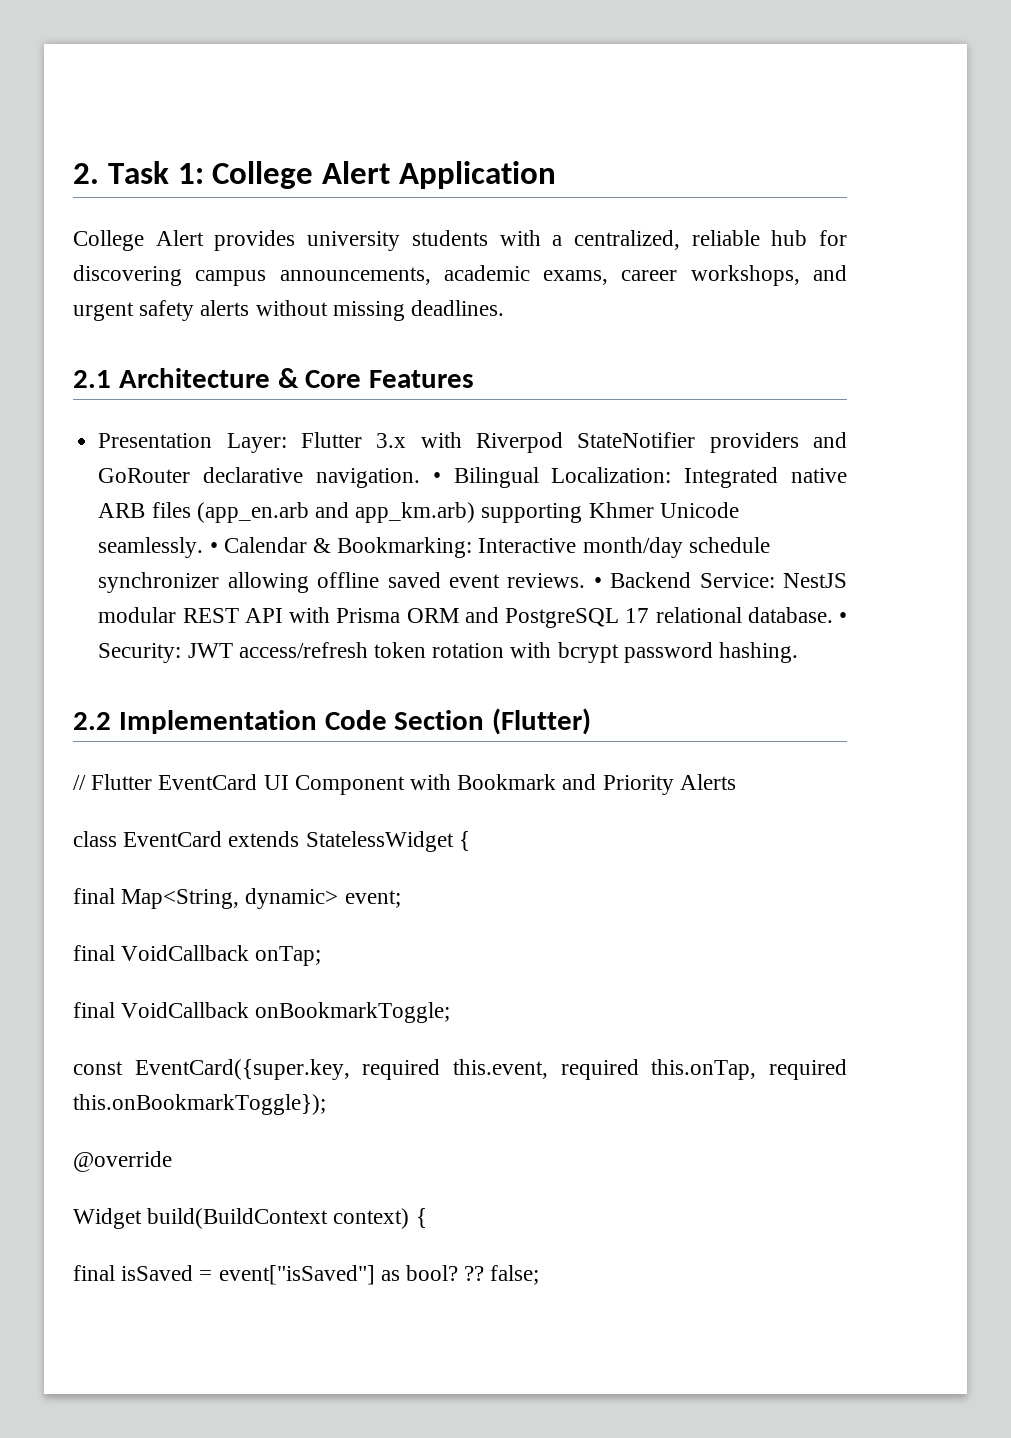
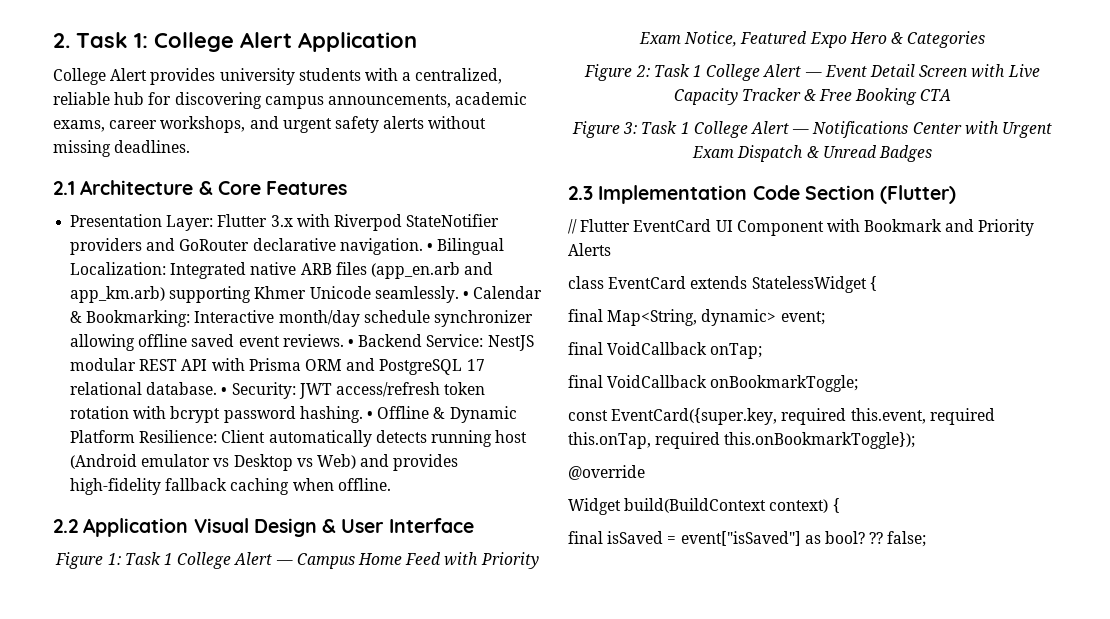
- • Security: JWT access/refresh token rotation with bcrypt password hashing.
- 2.2 Implementation Code Section (Flutter)
+ • Security: JWT access/refresh token rotation with bcrypt password hashing. • Offline & Dynamic Platform Resilience: Client automatically detects running host (Android emulator vs Desktop vs Web) and provides high-fidelity fallback caching when offline.
+ 2.2 Application Visual Design & User Interface
+ Figure 1: Task 1 College Alert — Campus Home Feed with Priority Exam Notice, Featured Expo Hero & Categories
+ Figure 2: Task 1 College Alert — Event Detail Screen with Live Capacity Tracker & Free Booking CTA
+ Figure 3: Task 1 College Alert — Notifications Center with Urgent Exam Dispatch & Unread Badges
+ 2.3 Implementation Code Section (Flutter)

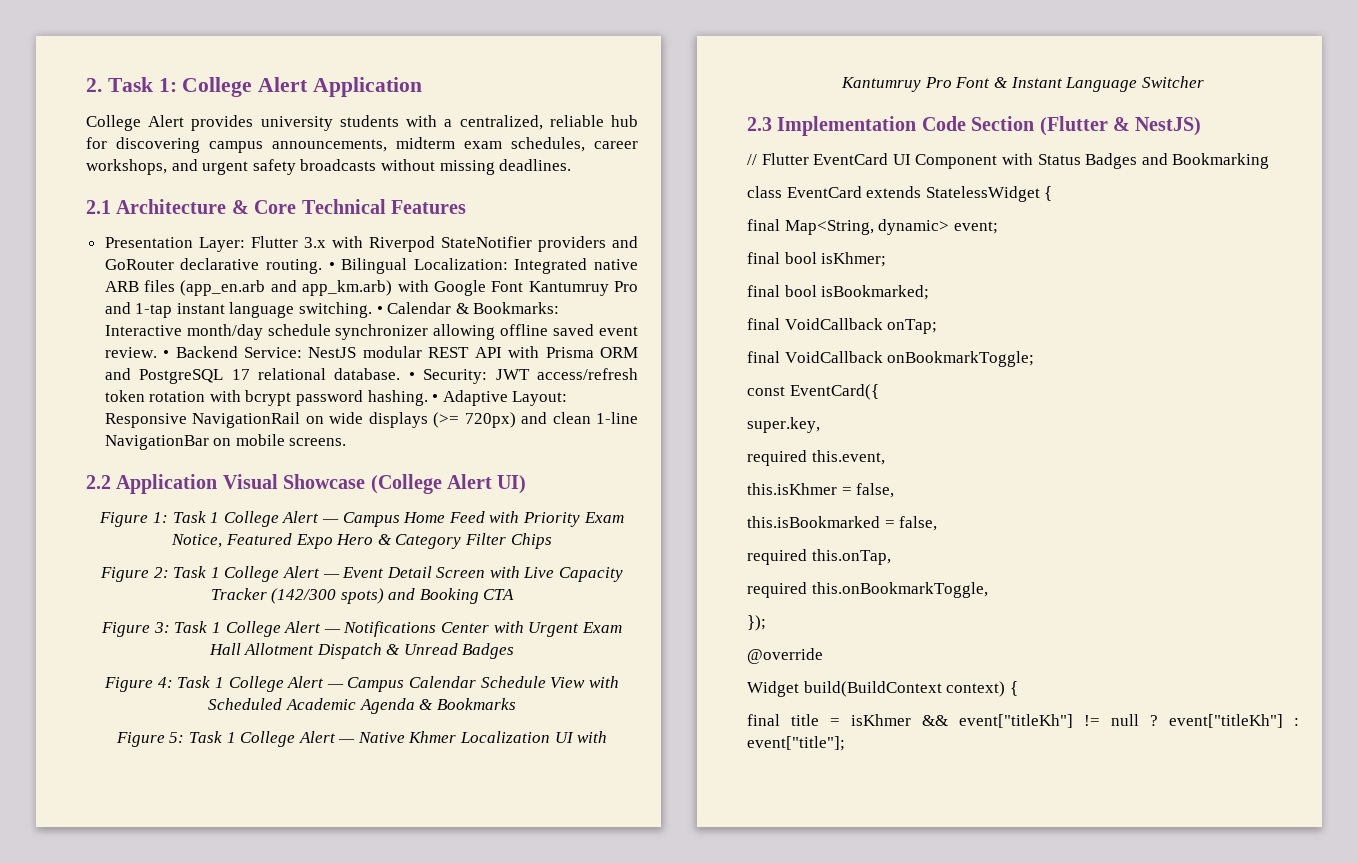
- College Alert provides university students with a centralized, reliable hub for discovering campus announcements, academic exams, career workshops, and urgent safety alerts without missing deadlines.
+ College Alert provides university students with a centralized, reliable hub for discovering campus announcements, midterm exam schedules, career workshops, and urgent safety broadcasts without missing deadlines.
- 2.1 Architecture & Core Features
+ 2.1 Architecture & Core Technical Features
- Presentation Layer: Flutter 3.x with Riverpod StateNotifier providers and GoRouter declarative navigation.
+ Presentation Layer: Flutter 3.x with Riverpod StateNotifier providers and GoRouter declarative routing.
- • Bilingual Localization: Integrated native ARB files (app_en.arb and app_km.arb) supporting Khmer Unicode seamlessly.
+ • Bilingual Localization: Integrated native ARB files (app_en.arb and app_km.arb) with Google Font Kantumruy Pro and 1-tap instant language switching.
- • Calendar & Bookmarking: Interactive month/day schedule synchronizer allowing offline saved event reviews.
+ • Calendar & Bookmarks: Interactive month/day schedule synchronizer allowing offline saved event review.
- • Offline & Dynamic Platform Resilience: Client automatically detects running host (Android emulator vs Desktop vs Web) and provides high-fidelity fallback caching when offline.
+ • Adaptive Layout: Responsive NavigationRail on wide displays (>= 720px) and clean 1-line NavigationBar on mobile screens.
- 2.2 Application Visual Design & User Interface
+ 2.2 Application Visual Showcase (College Alert UI)
- Figure 1: Task 1 College Alert — Campus Home Feed with Priority Exam Notice, Featured Expo Hero & Categories
+ Figure 1: Task 1 College Alert — Campus Home Feed with Priority Exam Notice, Featured Expo Hero & Category Filter Chips
- Figure 2: Task 1 College Alert — Event Detail Screen with Live Capacity Tracker & Free Booking CTA
+ Figure 2: Task 1 College Alert — Event Detail Screen with Live Capacity Tracker (142/300 spots) and Booking CTA
- Figure 3: Task 1 College Alert — Notifications Center with Urgent Exam Dispatch & Unread Badges
+ Figure 3: Task 1 College Alert — Notifications Center with Urgent Exam Hall Allotment Dispatch & Unread Badges
+ Figure 4: Task 1 College Alert — Campus Calendar Schedule View with Scheduled Academic Agenda & Bookmarks
+ Figure 5: Task 1 College Alert — Native Khmer Localization UI with Kantumruy Pro Font & Instant Language Switcher
- 2.3 Implementation Code Section (Flutter)
+ 2.3 Implementation Code Section (Flutter & NestJS)
- // Flutter EventCard UI Component with Bookmark and Priority Alerts
+ // Flutter EventCard UI Component with Status Badges and Bookmarking
+ final bool isKhmer;
+ final bool isBookmarked;
- const EventCard({super.key, required this.event, required this.onTap, required this.onBookmarkToggle});
+ const EventCard({
+ super.key,
+ required this.event,
+ this.isKhmer = false,
+ this.isBookmarked = false,
+ required this.onTap,
+ required this.onBookmarkToggle,
+ });
- final isSaved = event["isSaved"] as bool? ?? false;
+ final title = isKhmer && event["titleKh"] != null ? event["titleKh"] : event["title"];

